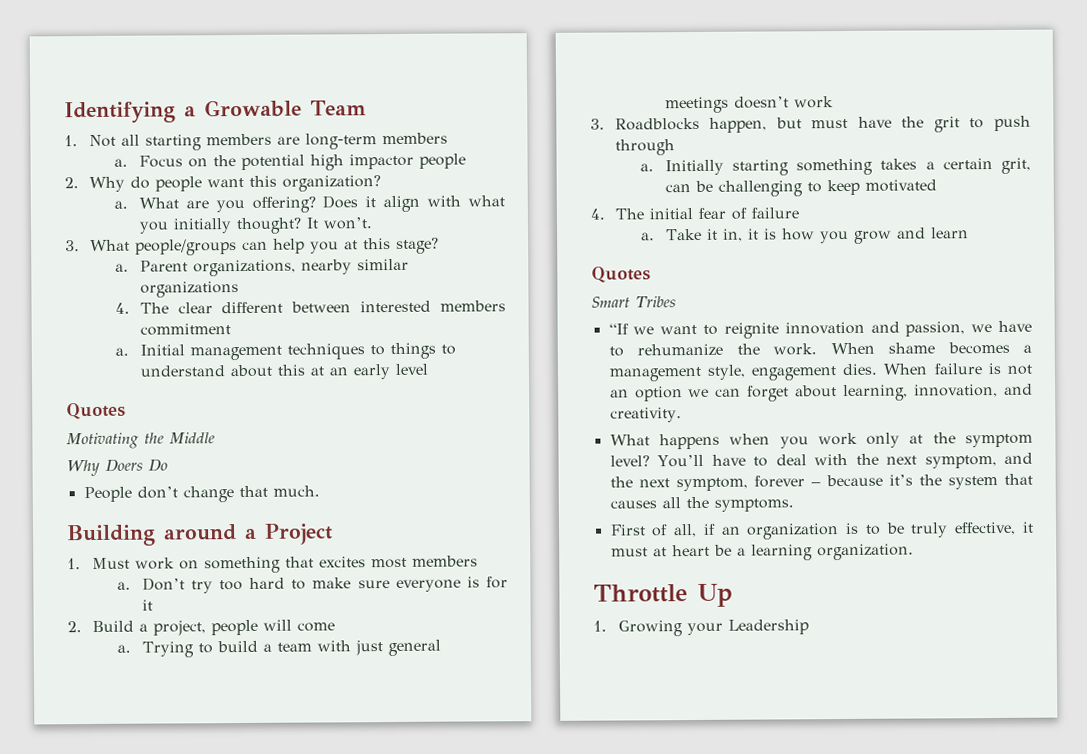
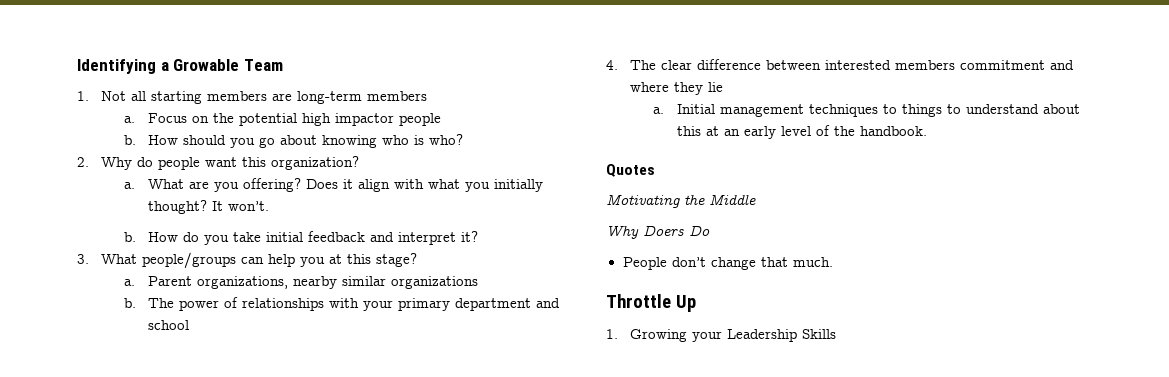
+ b. How should you go about knowing who is who?
+ b. How do you take initial feedback and interpret it?
- 4. The clear different between interested members commitment
+ b. The power of relationships with your primary department and school
+ 4. The clear difference between interested members commitment and where they lie
- Initial management techniques to things to understand about this at an early level
+ Initial management techniques to things to understand about this at an early level of the handbook.
- Building around a Project
- 1. Must work on something that excites most members
- a. Don’t try too hard to make sure everyone is for it
- 2. Build a project, people will come
- a. Trying to build a team with just general meetings doesn’t work
- 3. Roadblocks happen, but must have the grit to push through
- a. Initially starting something takes a certain grit, can be challenging to keep motivated
- 4. The initial fear of failure
- a. Take it in, it is how you grow and learn
- Quotes
- Smart Tribes
- “If we want to reignite innovation and passion, we have to rehumanize the work. When shame becomes a management style, engagement dies. When failure is not an option we can forget about learning, innovation, and creativity.
- What happens when you work only at the symptom level? You’ll have to deal with the next symptom, and the next symptom, forever – because it’s the system that causes all the symptoms.
- First of all, if an organization is to be truly effective, it must at heart be a learning organization.
- 1. Growing your Leadership
+ 1. Growing your Leadership Skills

